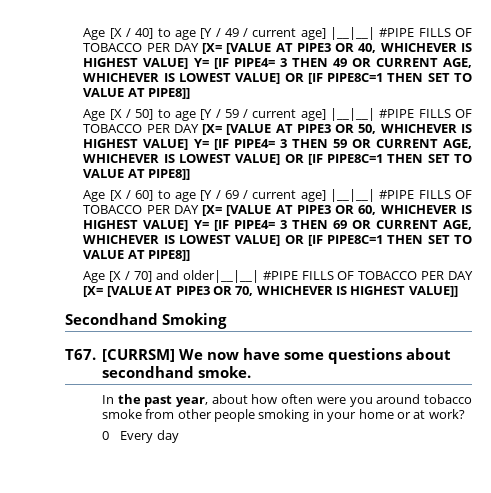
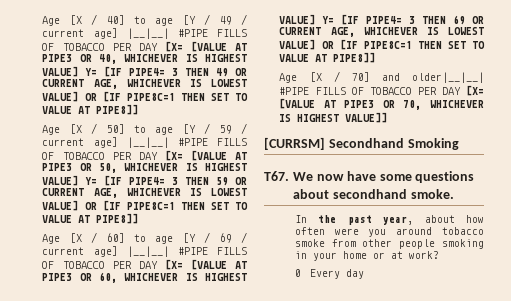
- Secondhand Smoking
+ [CURRSM] Secondhand Smoking
- T67. [CURRSM] We now have some questions about secondhand smoke.
+ T67. We now have some questions about secondhand smoke.

